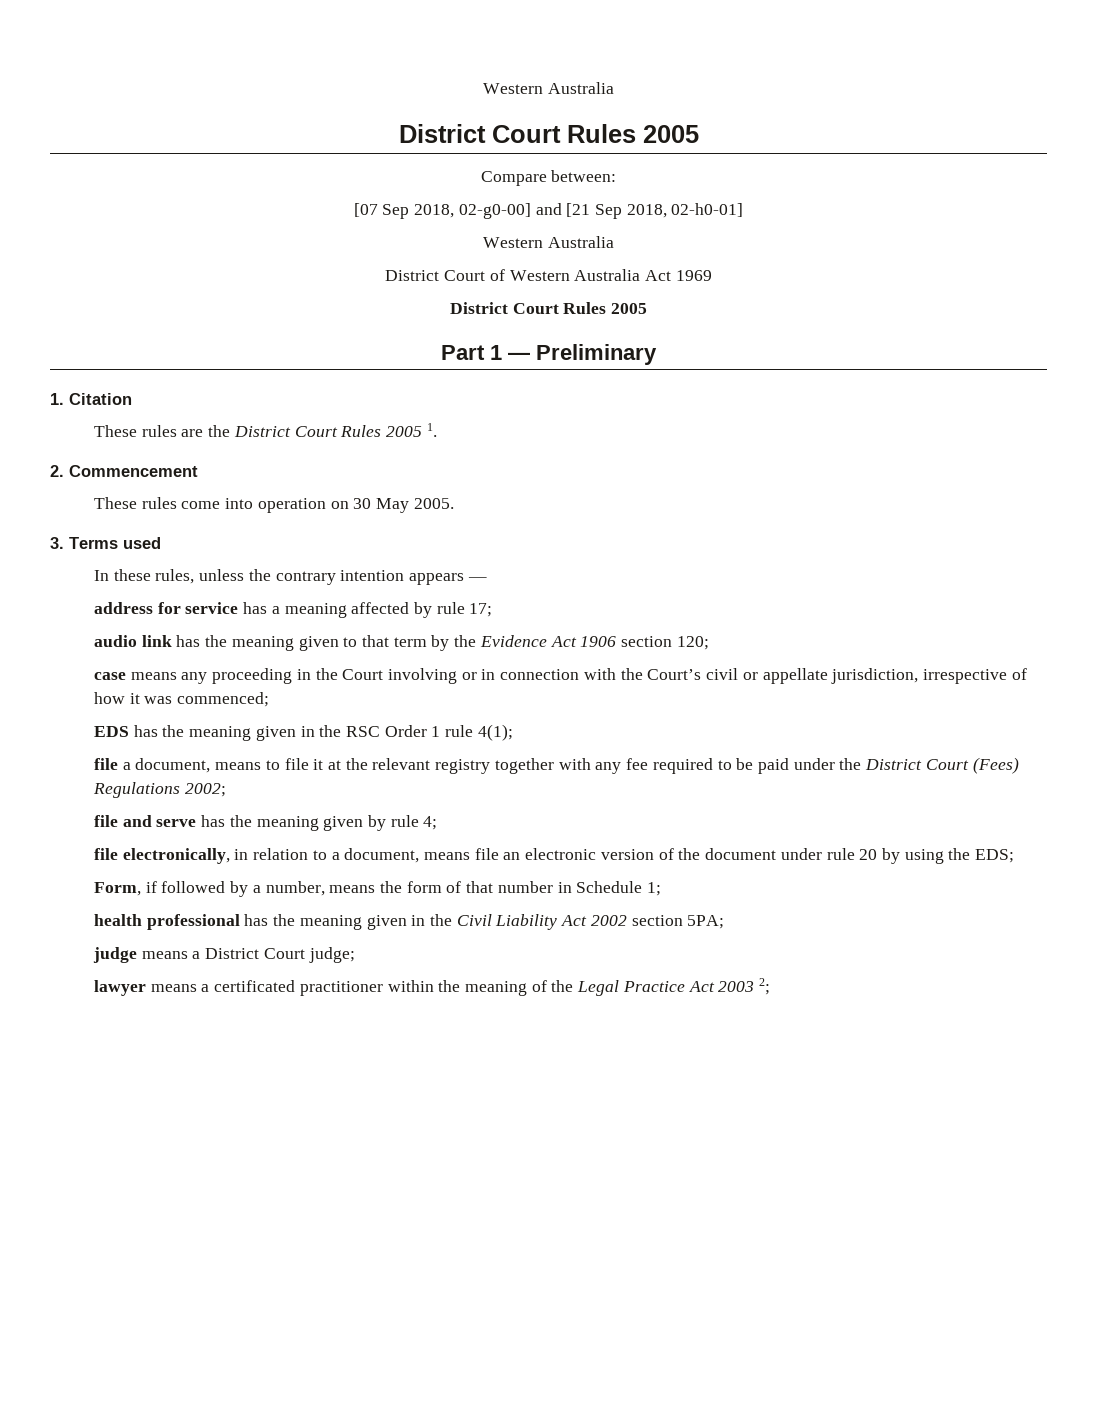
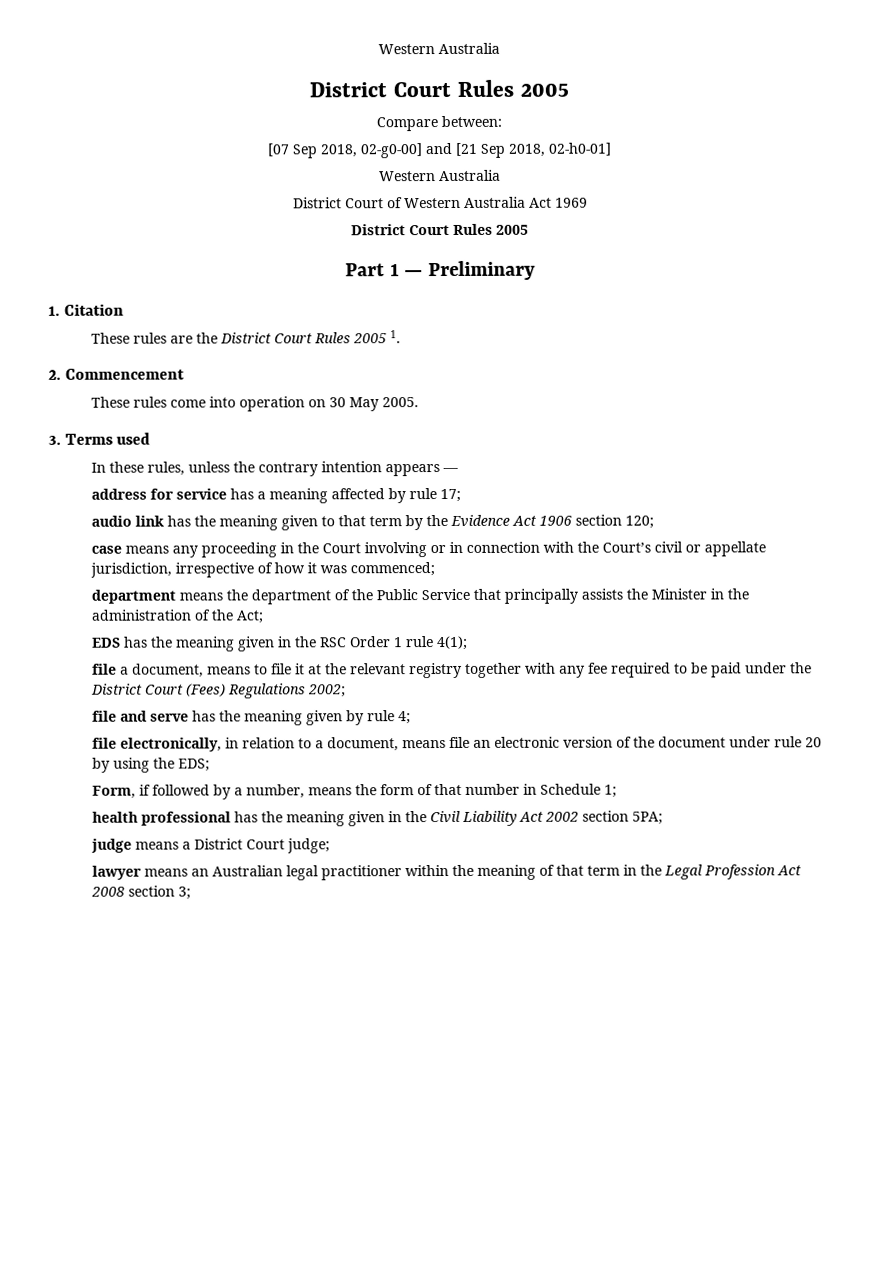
+ department means the department of the Public Service that principally assists the Minister in the administration of the Act;
- lawyer means a certificated practitioner within the meaning of the Legal Practice Act 2003 2;
+ lawyer means an Australian legal practitioner within the meaning of that term in the Legal Profession Act 2008 section 3;

